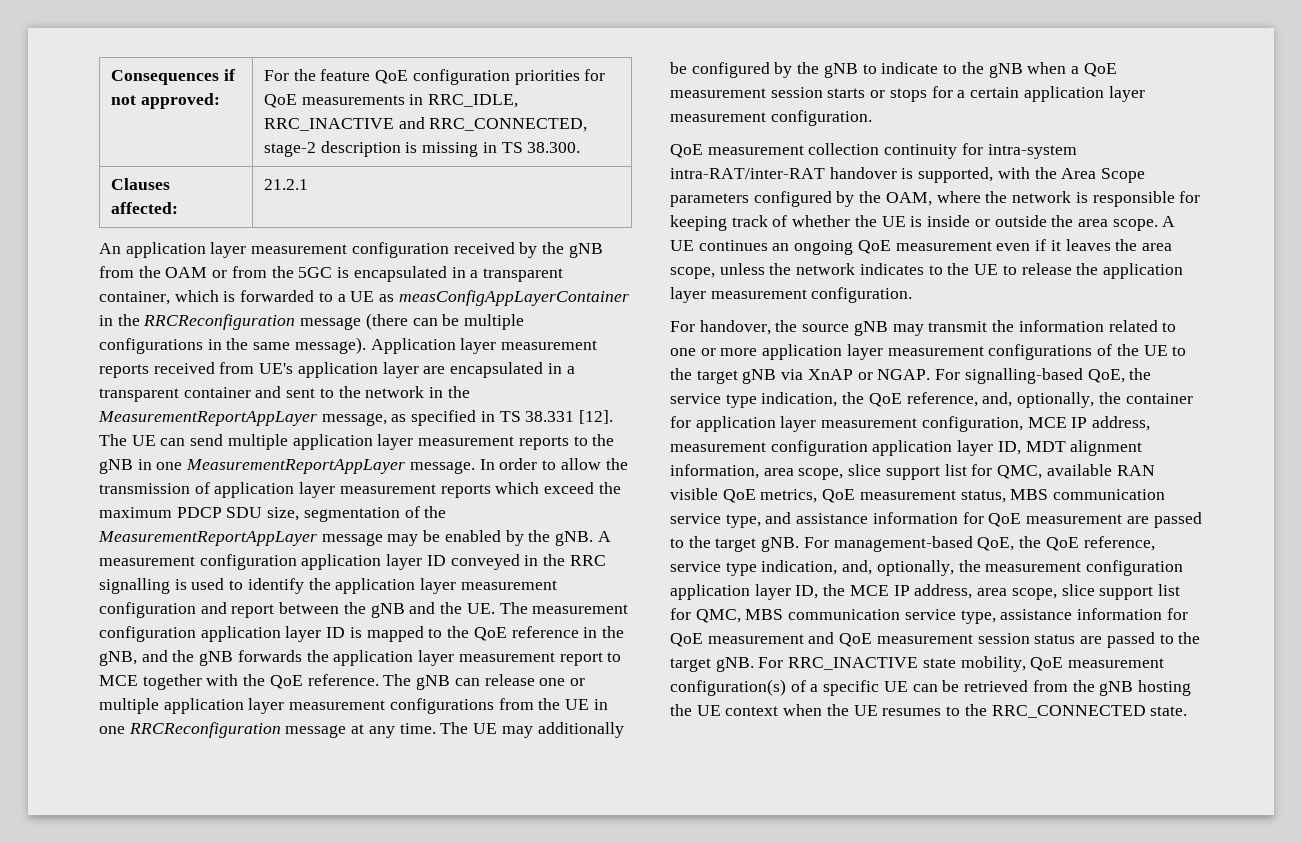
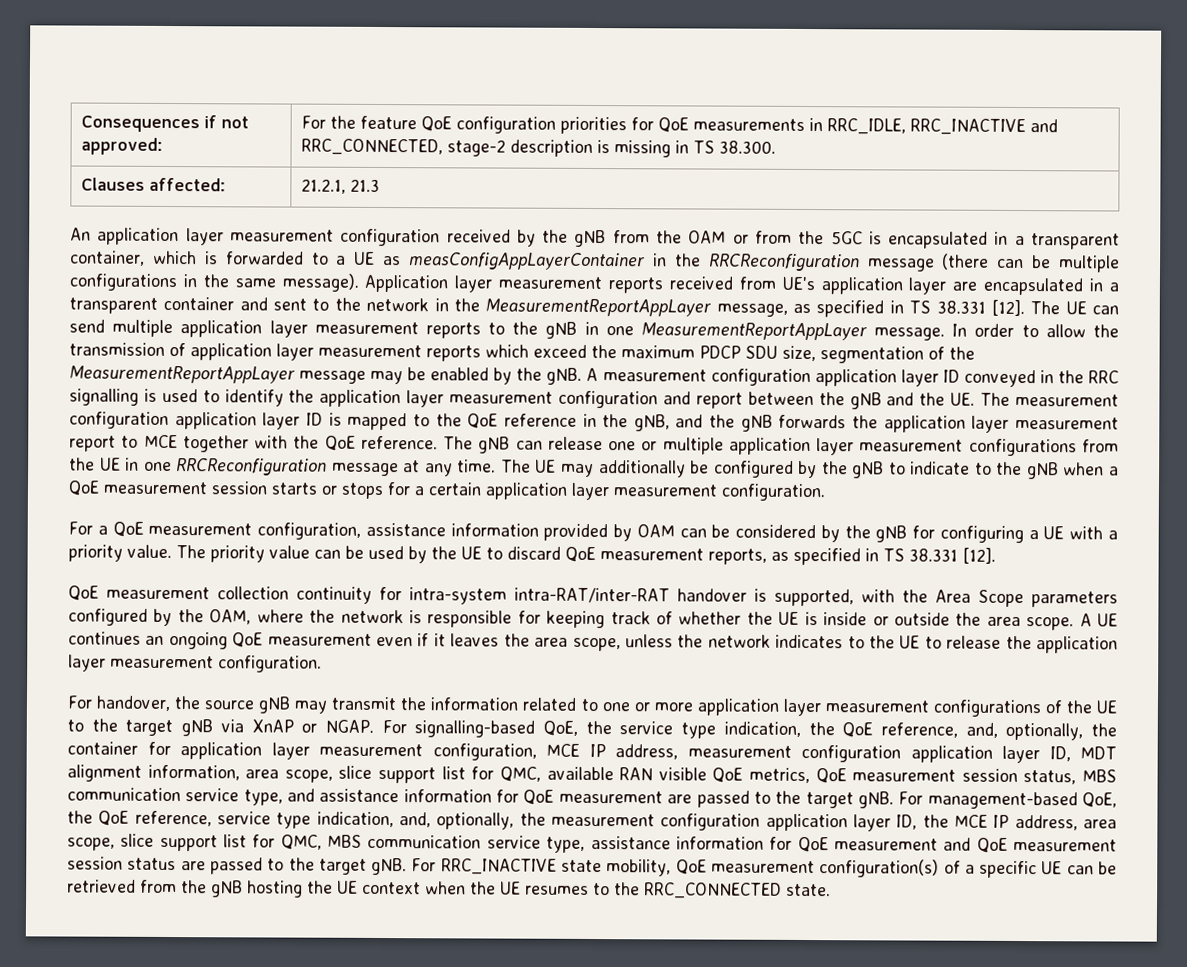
- Clauses affected: | 21.2.1
+ Clauses affected: | 21.2.1, 21.3
+ For a QoE measurement configuration, assistance information provided by OAM can be considered by the gNB for configuring a UE with a priority value. The priority value can be used by the UE to discard QoE measurement reports, as specified in TS 38.331 [12].
- For signalling-based QoE, the service type indication, the QoE reference, and, optionally, the container for application layer measurement configuration, MCE IP address, measurement configuration application layer ID, MDT alignment information, area scope, slice support list for QMC, available RAN visible QoE metrics, QoE measurement status, MBS communication service type, and assistance information for QoE measurement are passed to the target gNB.
+ For signalling-based QoE, the service type indication, the QoE reference, and, optionally, the container for application layer measurement configuration, MCE IP address, measurement configuration application layer ID, MDT alignment information, area scope, slice support list for QMC, available RAN visible QoE metrics, QoE measurement session status, MBS communication service type, and assistance information for QoE measurement are passed to the target gNB.

